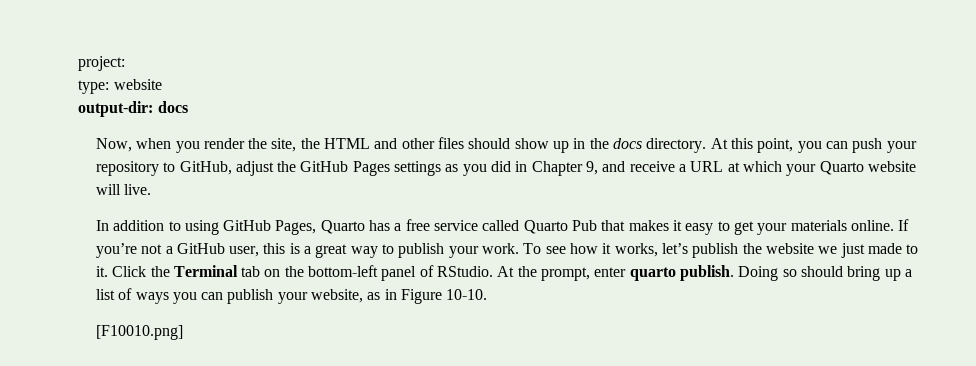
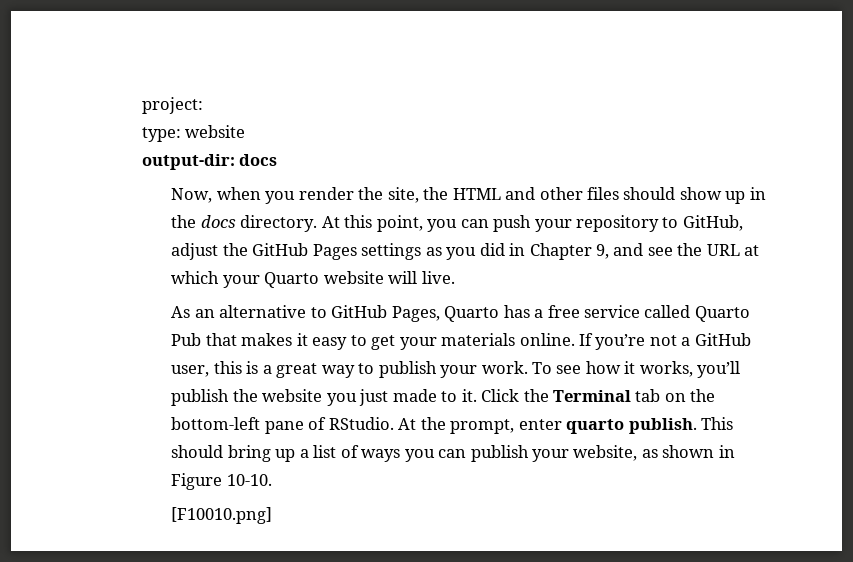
- At this point, you can push your repository to GitHub, adjust the GitHub Pages settings as you did in Chapter 9, and receive a URL at which your Quarto website will live.
+ At this point, you can push your repository to GitHub, adjust the GitHub Pages settings as you did in Chapter 9, and see the URL at which your Quarto website will live.
- In addition to using GitHub Pages, Quarto has a free service called Quarto Pub that makes it easy to get your materials online.
+ As an alternative to GitHub Pages, Quarto has a free service called Quarto Pub that makes it easy to get your materials online.
- To see how it works, let’s publish the website we just made to it.
+ To see how it works, you’ll publish the website you just made to it.
- Click the Terminal tab on the bottom-left panel of RStudio.
+ Click the Terminal tab on the bottom-left pane of RStudio.
- Doing so should bring up a list of ways you can publish your website, as in Figure 10-10.
+ This should bring up a list of ways you can publish your website, as shown in Figure 10-10.

